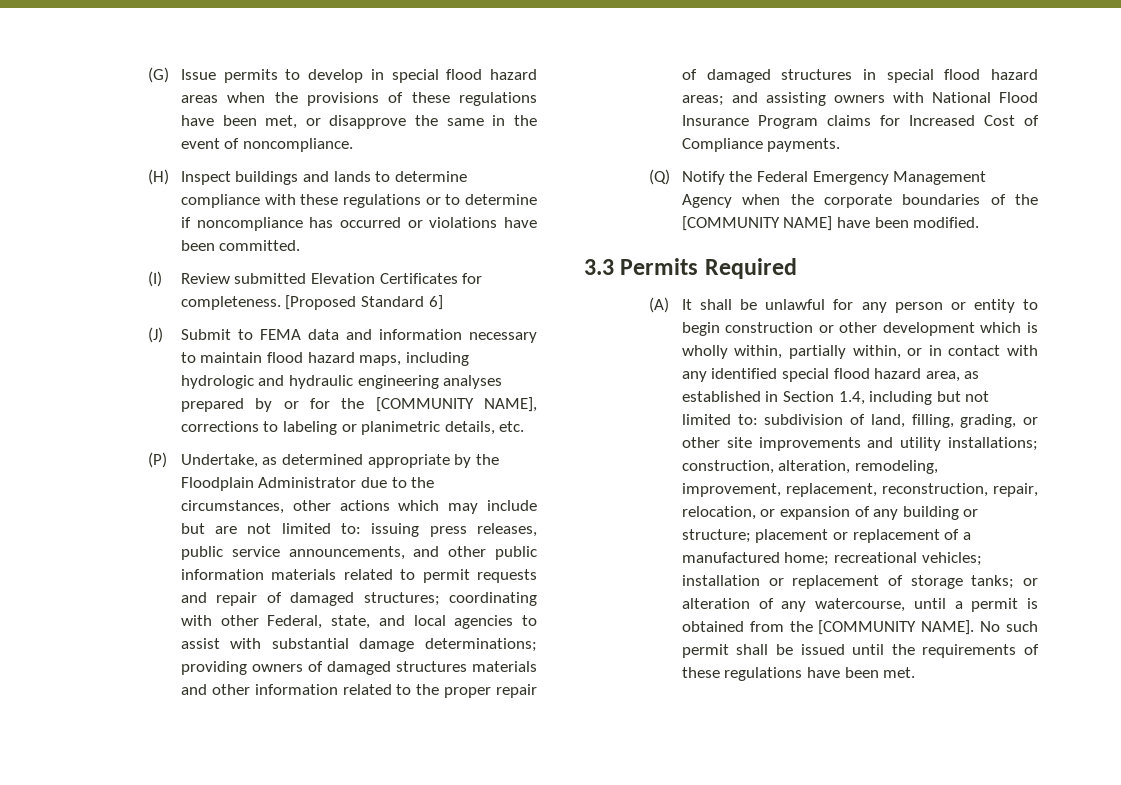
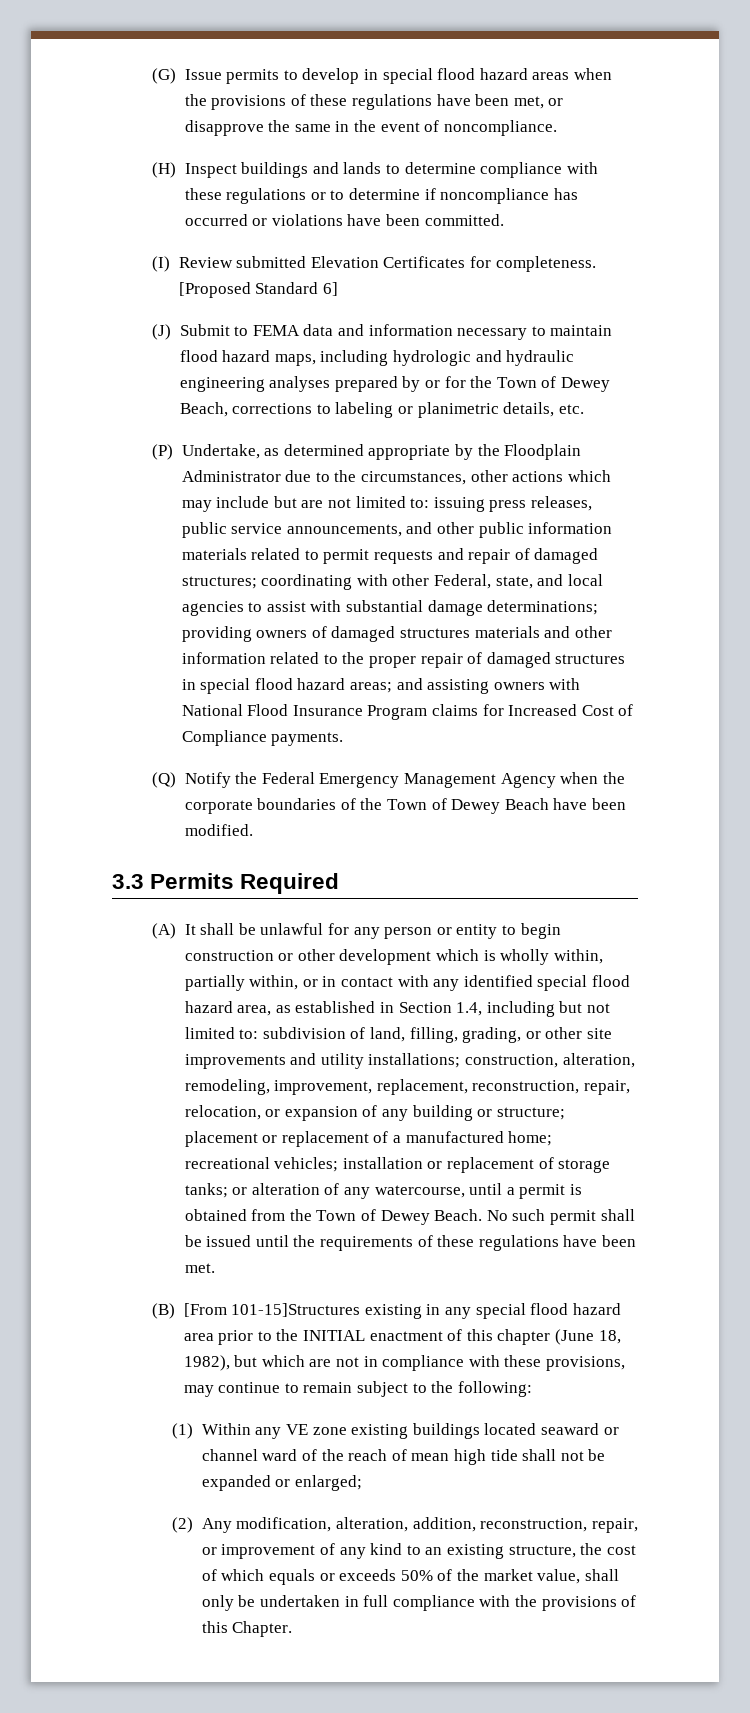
- (J) Submit to FEMA data and information necessary to maintain flood hazard maps, including hydrologic and hydraulic engineering analyses prepared by or for the [COMMUNITY NAME], corrections to labeling or planimetric details, etc.
+ (J) Submit to FEMA data and information necessary to maintain flood hazard maps, including hydrologic and hydraulic engineering analyses prepared by or for the Town of Dewey Beach, corrections to labeling or planimetric details, etc.
- (Q) Notify the Federal Emergency Management Agency when the corporate boundaries of the [COMMUNITY NAME] have been modified.
+ (Q) Notify the Federal Emergency Management Agency when the corporate boundaries of the Town of Dewey Beach have been modified.
- or alteration of any watercourse, until a permit is obtained from the [COMMUNITY NAME].
+ or alteration of any watercourse, until a permit is obtained from the Town of Dewey Beach.
+ (B) [From 101-15]Structures existing in any special flood hazard area prior to the INITIAL enactment of this chapter (June 18, 1982), but which are not in compliance with these provisions, may continue to remain subject to the following:
+ (1) Within any VE zone existing buildings located seaward or channel ward of the reach of mean high tide shall not be expanded or enlarged;
+ (2) Any modification, alteration, addition, reconstruction, repair, or improvement of any kind to an existing structure, the cost of which equals or exceeds 50% of the market value, shall only be undertaken in full compliance with the provisions of this Chapter.

